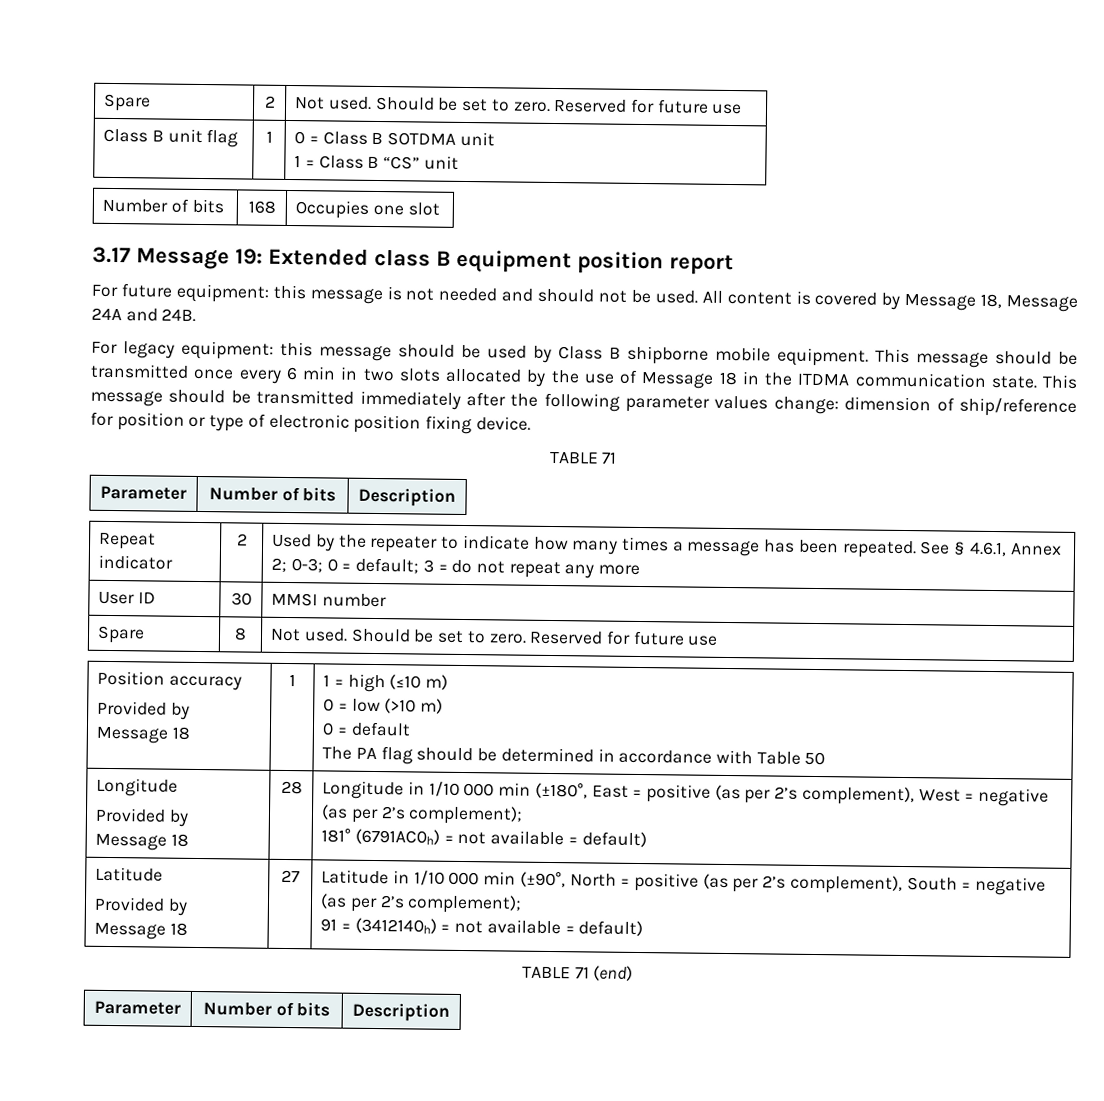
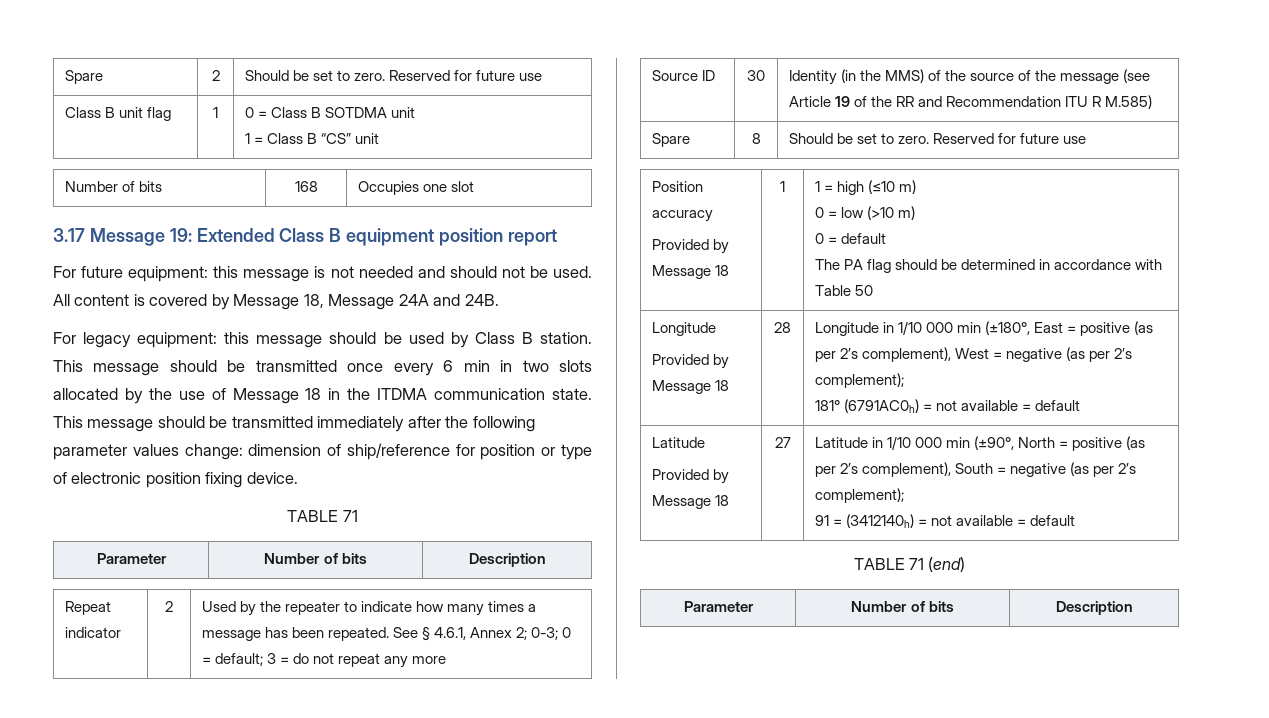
- Spare | 2 | Not used. Should be set to zero. Reserved for future use
+ Spare | 2 | Should be set to zero. Reserved for future use
- 3.17 Message 19: Extended class B equipment position report
+ 3.17 Message 19: Extended Class B equipment position report
- For legacy equipment: this message should be used by Class B shipborne mobile equipment.
+ For legacy equipment: this message should be used by Class B station.
- User ID | 30 | MMSI number
+ Source ID | 30 | Identity (in the MMS) of the source of the message (see Article 19 of the RR and Recommendation ITU R M.585)
- Spare | 8 | Not used. Should be set to zero. Reserved for future use
+ Spare | 8 | Should be set to zero. Reserved for future use
  Position accuracy
  Provided by Message 18 | 1 | 1 = high (≤10 m)
  0 = low (>10 m)
  0 = default
  The PA flag should be determined in accordance with Table 50
  Longitude
  Provided by Message 18 | 28 | Longitude in 1/10 000 min (±180°, East = positive (as per 2’s complement), West = negative (as per 2’s complement);
- 181° (6791AC0h) = not available = default)
+ 181° (6791AC0h) = not available = default
  Latitude
  Provided by Message 18 | 27 | Latitude in 1/10 000 min (±90°, North = positive (as per 2’s complement), South = negative (as per 2’s complement);
- 91 = (3412140h) = not available = default)
+ 91 = (3412140h) = not available = default

